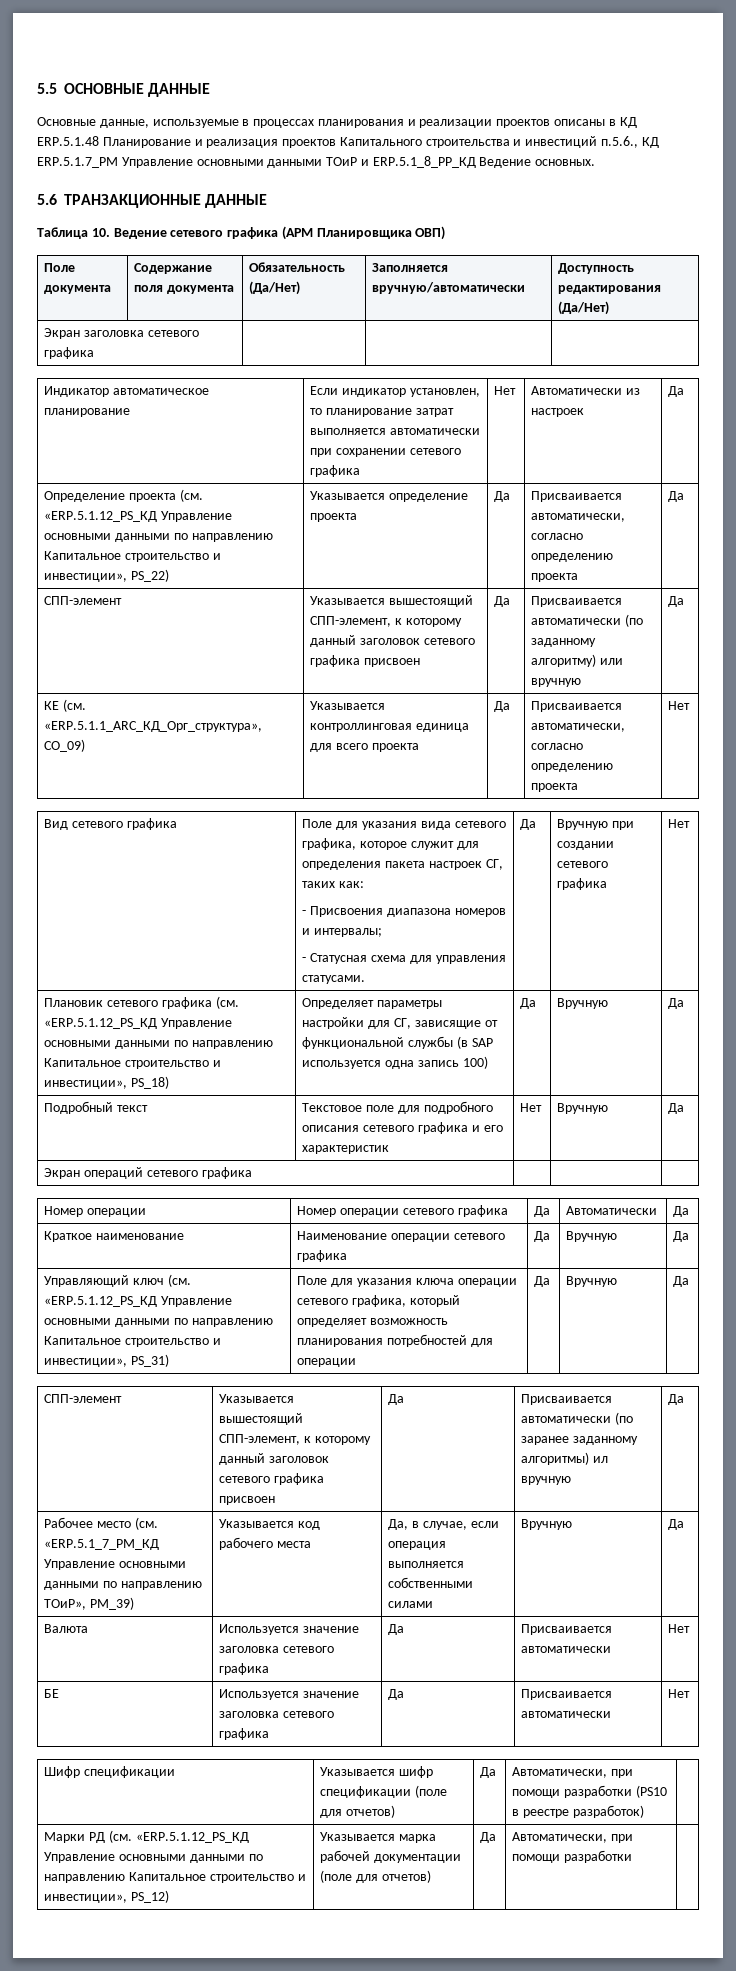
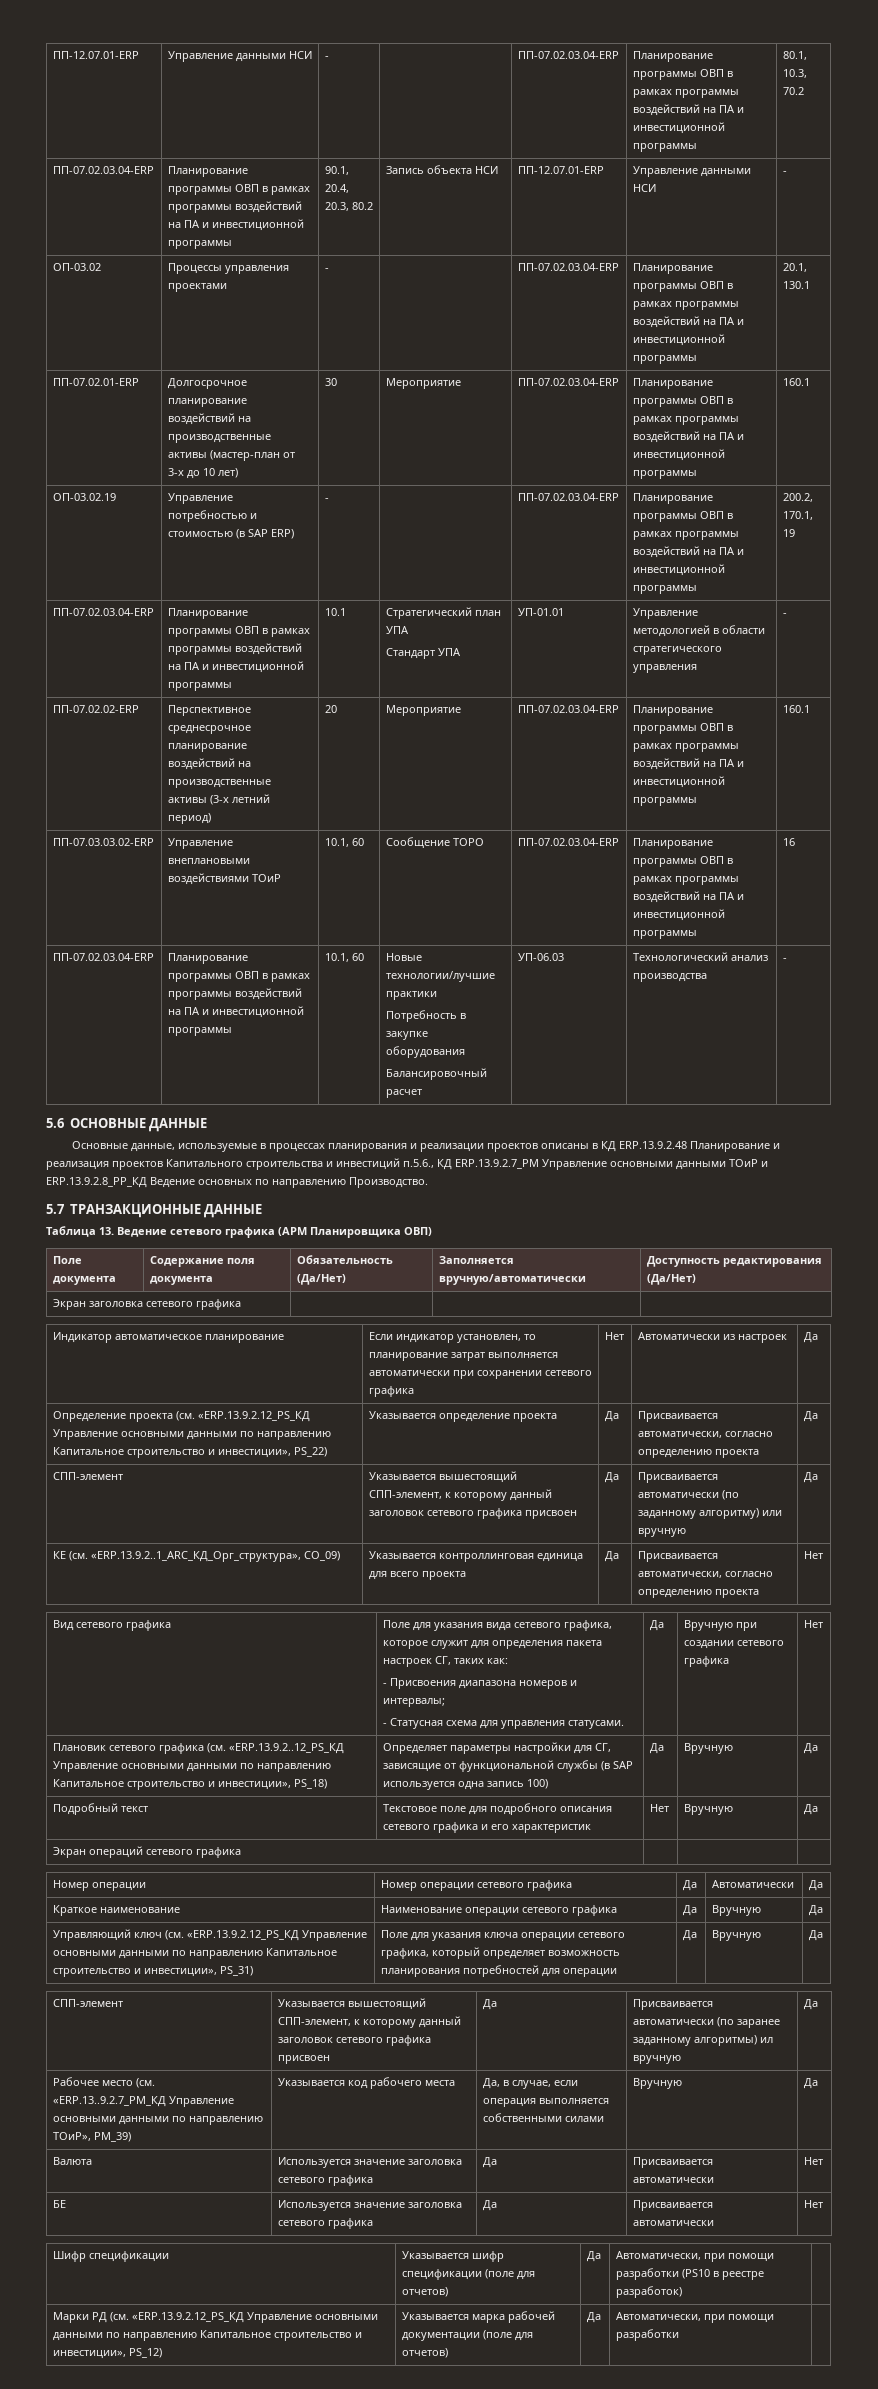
- 5.5 ОСНОВНЫЕ ДАННЫЕ
+ ПП-12.07.01-ERP | Управление данными НСИ | - | | ПП-07.02.03.04-ERP | Планирование программы ОВП в рамках программы воздействий на ПА и инвестиционной программы | 80.1, 10.3, 70.2
+ ПП-07.02.03.04-ERP | Планирование программы ОВП в рамках программы воздействий на ПА и инвестиционной программы | 90.1, 20.4, 20.3, 80.2 | Запись объекта НСИ | ПП-12.07.01-ERP | Управление данными НСИ | -
+ ОП-03.02 | Процессы управления проектами | - | | ПП-07.02.03.04-ERP | Планирование программы ОВП в рамках программы воздействий на ПА и инвестиционной программы | 20.1, 130.1
+ ПП-07.02.01-ERP | Долгосрочное планирование воздействий на производственные активы (мастер-план от 3-х до 10 лет) | 30 | Мероприятие | ПП-07.02.03.04-ERP | Планирование программы ОВП в рамках программы воздействий на ПА и инвестиционной программы | 160.1
+ ОП-03.02.19 | Управление потребностью и стоимостью (в SAP ERP) | - | | ПП-07.02.03.04-ERP | Планирование программы ОВП в рамках программы воздействий на ПА и инвестиционной программы | 200.2, 170.1, 19
+ ПП-07.02.03.04-ERP | Планирование программы ОВП в рамках программы воздействий на ПА и инвестиционной программы | 10.1 | Стратегический план УПА
+ Стандарт УПА | УП-01.01 | Управление методологией в области стратегического управления | -
+ ПП-07.02.02-ERP | Перспективное среднесрочное планирование воздействий на производственные активы (3-х летний период) | 20 | Мероприятие | ПП-07.02.03.04-ERP | Планирование программы ОВП в рамках программы воздействий на ПА и инвестиционной программы | 160.1
+ ПП-07.03.03.02-ERP | Управление внеплановыми воздействиями ТОиР | 10.1, 60 | Сообщение ТОРО | ПП-07.02.03.04-ERP | Планирование программы ОВП в рамках программы воздействий на ПА и инвестиционной программы | 16
+ ПП-07.02.03.04-ERP | Планирование программы ОВП в рамках программы воздействий на ПА и инвестиционной программы | 10.1, 60 | Новые технологии/лучшие практики
+ Потребность в закупке оборудования
+ Балансировочный расчет | УП-06.03 | Технологический анализ производства | -
+ 5.6 ОСНОВНЫЕ ДАННЫЕ
- Основные данные, используемые в процессах планирования и реализации проектов описаны в КД ERP.5.1.48 Планирование и реализация проектов Капитального строительства и инвестиций п.5.6., КД ERP.5.1.7_PM Управление основными данными ТОиР и ERP.5.1_8_PP_КД Ведение основных.
- 5.6 ТРАНЗАКЦИОННЫЕ ДАННЫЕ
+ Основные данные, используемые в процессах планирования и реализации проектов описаны в КД ERP.13.9.2.48 Планирование и реализация проектов Капитального строительства и инвестиций п.5.6., КД ERP.13.9.2.7_PM Управление основными данными ТОиР и ERP.13.9.2.8_PP_КД Ведение основных по направлению Производство.
+ 5.7 ТРАНЗАКЦИОННЫЕ ДАННЫЕ
- Таблица 10. Ведение сетевого графика (АРМ Планировщика ОВП)
+ Таблица 13. Ведение сетевого графика (АРМ Планировщика ОВП)
- Определение проекта (см. «ERP.5.1.12_PS_КД Управление основными данными по направлению Капитальное строительство и инвестиции», PS_22) | Указывается определение проекта | Да | Присваивается автоматически, согласно определению проекта | Да
+ Определение проекта (см. «ERP.13.9.2.12_PS_КД Управление основными данными по направлению Капитальное строительство и инвестиции», PS_22) | Указывается определение проекта | Да | Присваивается автоматически, согласно определению проекта | Да
- КЕ (см. «ERP.5.1.1_ARC_КД_Орг_структура», CO_09) | Указывается контроллинговая единица для всего проекта | Да | Присваивается автоматически, согласно определению проекта | Нет
+ КЕ (см. «ERP.13.9.2..1_ARC_КД_Орг_структура», CO_09) | Указывается контроллинговая единица для всего проекта | Да | Присваивается автоматически, согласно определению проекта | Нет
- Плановик сетевого графика (см. «ERP.5.1.12_PS_КД Управление основными данными по направлению Капитальное строительство и инвестиции», PS_18) | Определяет параметры настройки для СГ, зависящие от функциональной службы (в SAP используется одна запись 100) | Да | Вручную | Да
+ Плановик сетевого графика (см. «ERP.13.9.2..12_PS_КД Управление основными данными по направлению Капитальное строительство и инвестиции», PS_18) | Определяет параметры настройки для СГ, зависящие от функциональной службы (в SAP используется одна запись 100) | Да | Вручную | Да
- Управляющий ключ (см. «ERP.5.1.12_PS_КД Управление основными данными по направлению Капитальное строительство и инвестиции», PS_31) | Поле для указания ключа операции сетевого графика, который определяет возможность планирования потребностей для операции | Да | Вручную | Да
+ Управляющий ключ (см. «ERP.13.9.2.12_PS_КД Управление основными данными по направлению Капитальное строительство и инвестиции», PS_31) | Поле для указания ключа операции сетевого графика, который определяет возможность планирования потребностей для операции | Да | Вручную | Да
- Рабочее место (см. «ERP.5.1_7_PM_КД Управление основными данными по направлению ТОиР», PM_39) | Указывается код рабочего места | Да, в случае, если операция выполняется собственными силами | Вручную | Да
+ Рабочее место (см. «ERP.13..9.2.7_PM_КД Управление основными данными по направлению ТОиР», PM_39) | Указывается код рабочего места | Да, в случае, если операция выполняется собственными силами | Вручную | Да
- Марки РД (см. «ERP.5.1.12_PS_КД Управление основными данными по направлению Капитальное строительство и инвестиции», PS_12) | Указывается марка рабочей документации (поле для отчетов) | Да | Автоматически, при помощи разработки |
+ Марки РД (см. «ERP.13.9.2.12_PS_КД Управление основными данными по направлению Капитальное строительство и инвестиции», PS_12) | Указывается марка рабочей документации (поле для отчетов) | Да | Автоматически, при помощи разработки |

